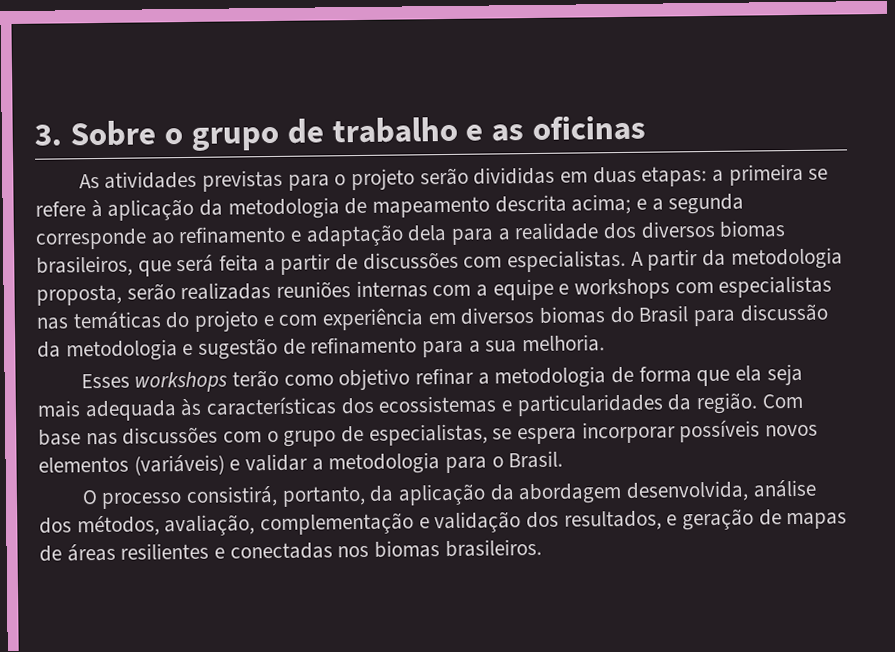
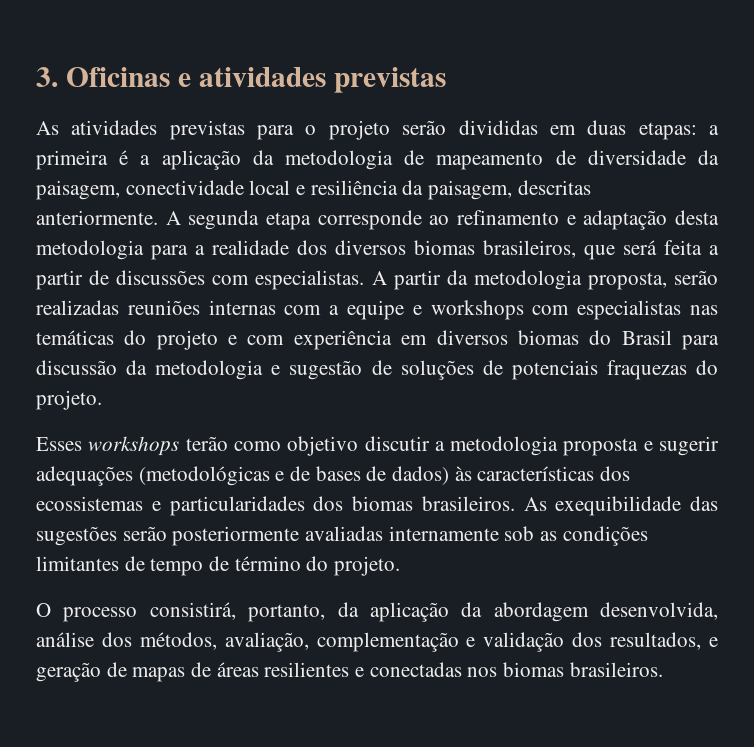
- 3. Sobre o grupo de trabalho e as oficinas
+ 3. Oficinas e atividades previstas
- As atividades previstas para o projeto serão divididas em duas etapas: a primeira se refere à aplicação da metodologia de mapeamento descrita acima; e a segunda corresponde ao refinamento e adaptação dela para a realidade dos diversos biomas brasileiros, que será feita a partir de discussões com especialistas.
+ As atividades previstas para o projeto serão divididas em duas etapas: a primeira é a aplicação da metodologia de mapeamento de diversidade da paisagem, conectividade local e resiliência da paisagem, descritas anteriormente. A segunda etapa corresponde ao refinamento e adaptação desta metodologia para a realidade dos diversos biomas brasileiros, que será feita a partir de discussões com especialistas.
- A partir da metodologia proposta, serão realizadas reuniões internas com a equipe e workshops com especialistas nas temáticas do projeto e com experiência em diversos biomas do Brasil para discussão da metodologia e sugestão de refinamento para a sua melhoria.
+ A partir da metodologia proposta, serão realizadas reuniões internas com a equipe e workshops com especialistas nas temáticas do projeto e com experiência em diversos biomas do Brasil para discussão da metodologia e sugestão de soluções de potenciais fraquezas do projeto.
- Esses workshops terão como objetivo refinar a metodologia de forma que ela seja mais adequada às características dos ecossistemas e particularidades da região. Com base nas discussões com o grupo de especialistas, se espera incorporar possíveis novos elementos (variáveis) e validar a metodologia para o Brasil.
+ Esses workshops terão como objetivo discutir a metodologia proposta e sugerir adequações (metodológicas e de bases de dados) às características dos ecossistemas e particularidades dos biomas brasileiros. As exequibilidade das sugestões serão posteriormente avaliadas internamente sob as condições limitantes de tempo de término do projeto.

